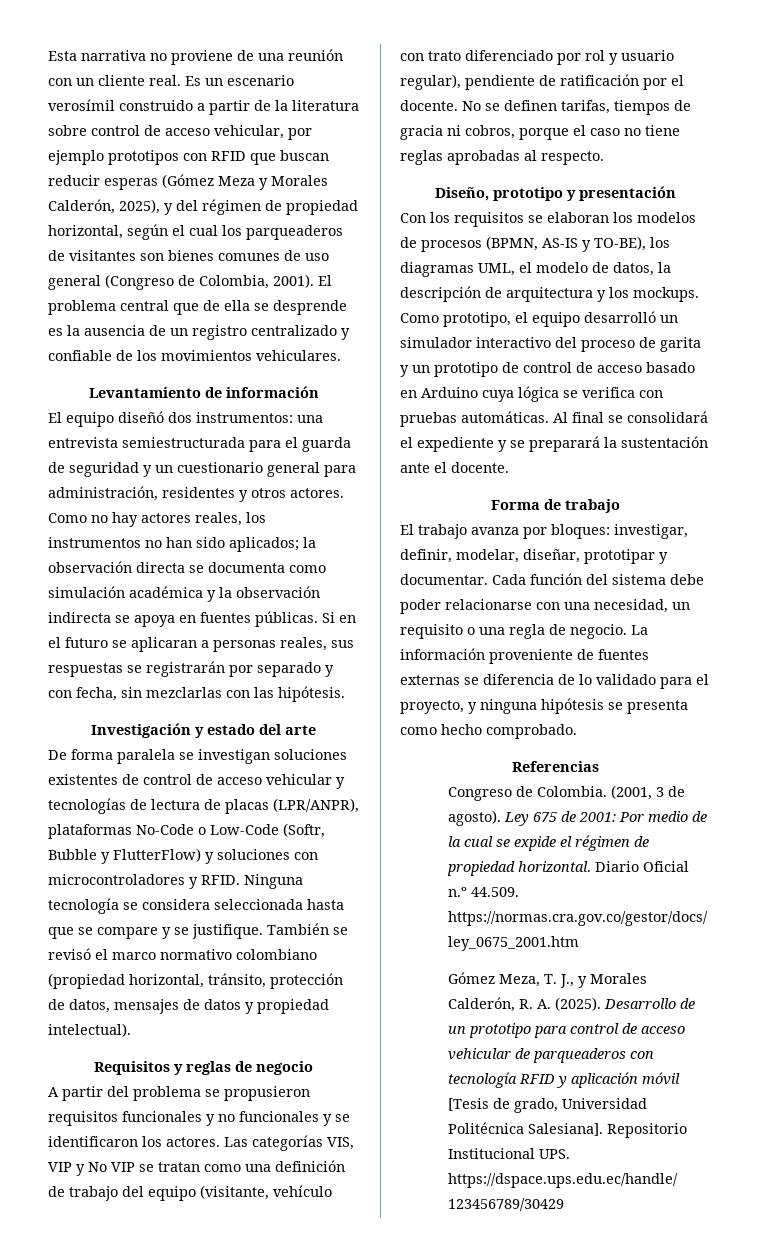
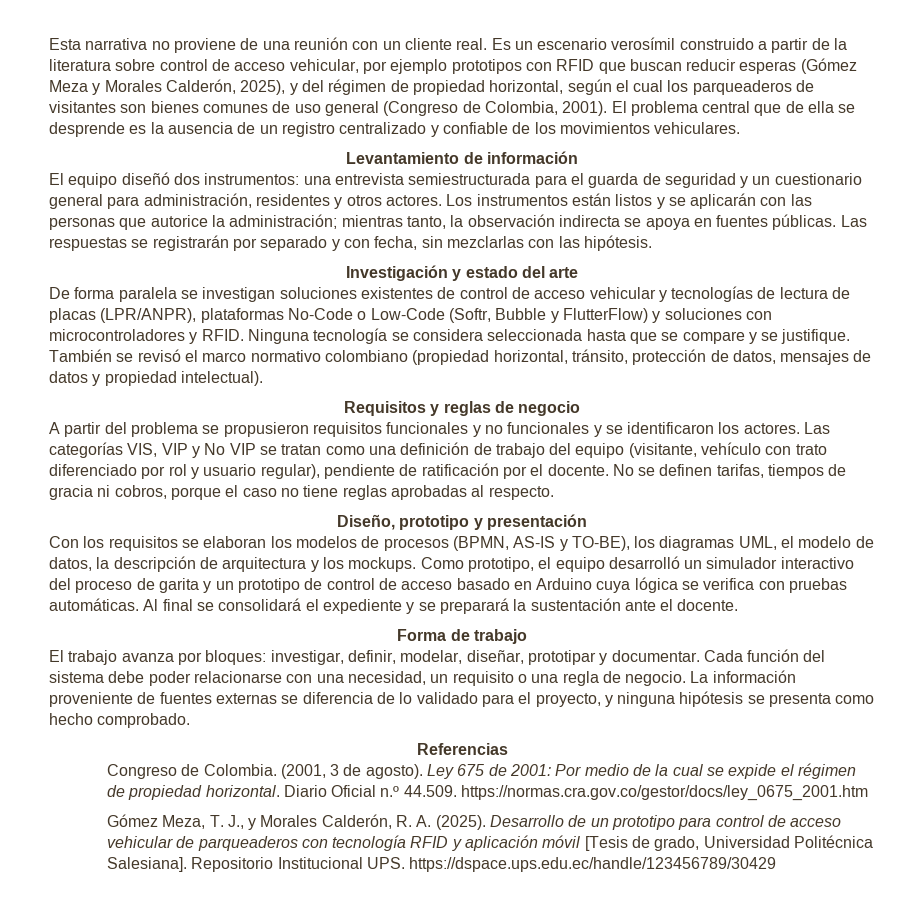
- Como no hay actores reales, los instrumentos no han sido aplicados; la observación directa se documenta como simulación académica y la observación indirecta se apoya en fuentes públicas.
+ Los instrumentos están listos y se aplicarán con las personas que autorice la administración; mientras tanto, la observación indirecta se apoya en fuentes públicas.
- Si en el futuro se aplicaran a personas reales, sus respuestas se registrarán por separado y con fecha, sin mezclarlas con las hipótesis.
+ Las respuestas se registrarán por separado y con fecha, sin mezclarlas con las hipótesis.

